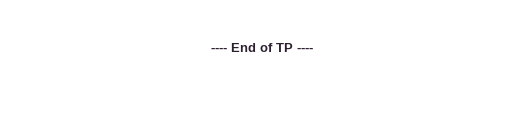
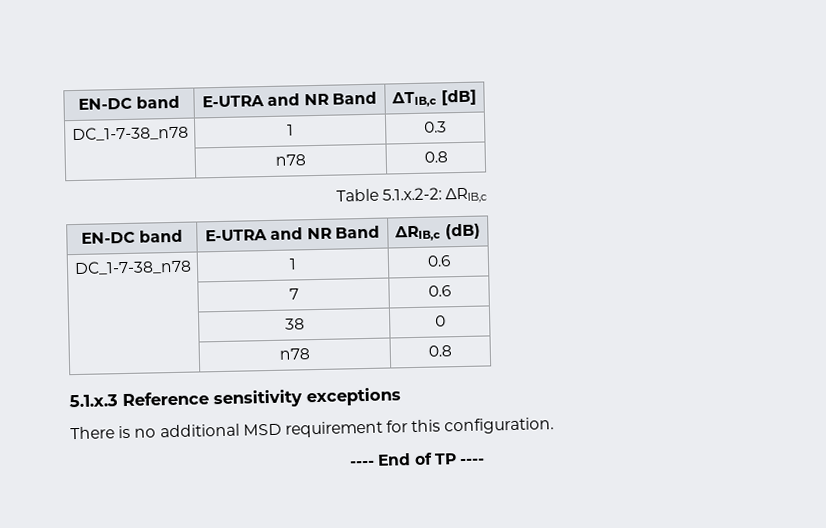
+ EN-DC band | E-UTRA and NR Band | ΔTIB,c [dB]
+ DC_1-7-38_n78 | 1 | 0.3
+ | n78 | 0.8
+ Table 5.1.x.2-2: ΔRIB,c
+ EN-DC band | E-UTRA and NR Band | ΔRIB,c (dB)
+ DC_1-7-38_n78 | 1 | 0.6
+ | 7 | 0.6
+ | 38 | 0
+ | n78 | 0.8
+ 5.1.x.3 Reference sensitivity exceptions
+ There is no additional MSD requirement for this configuration.

